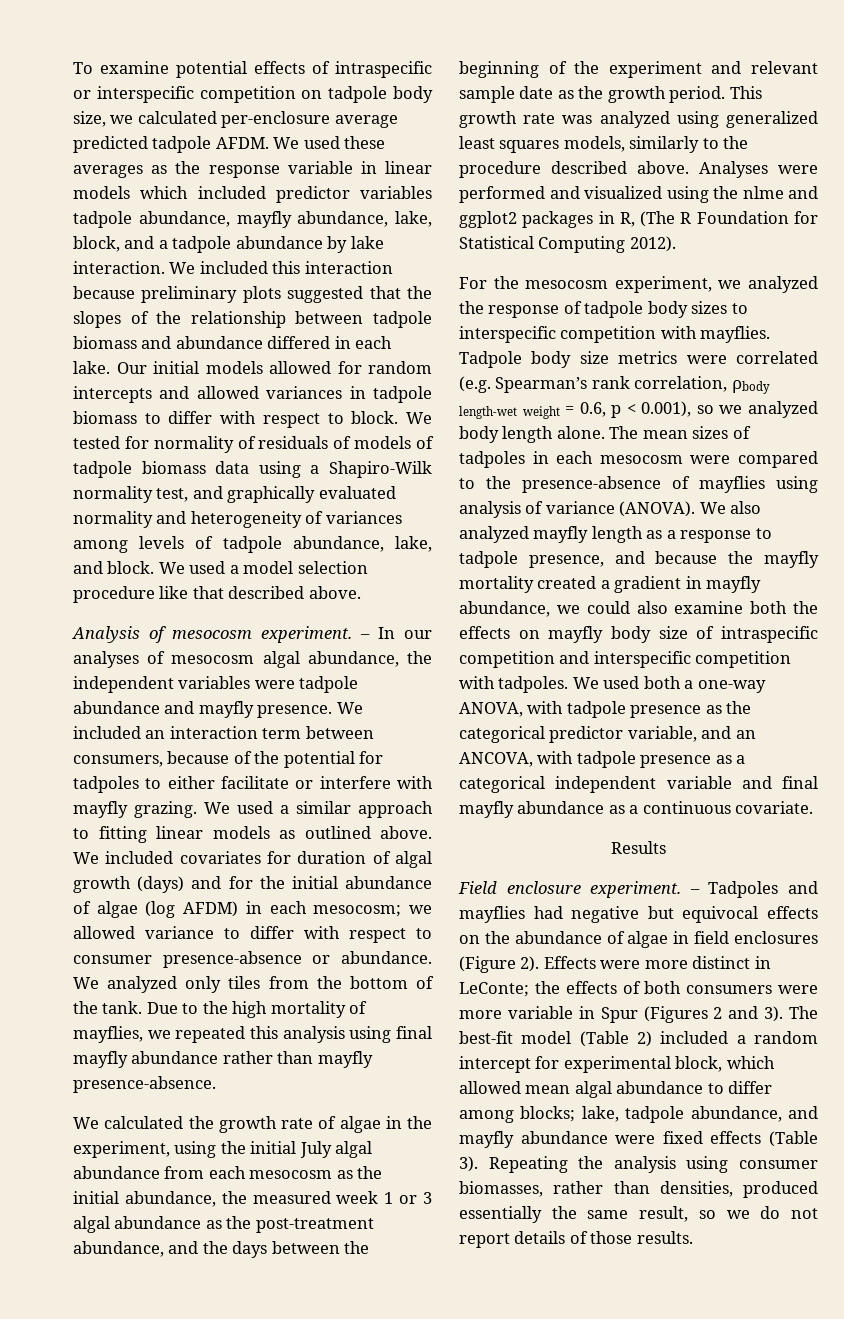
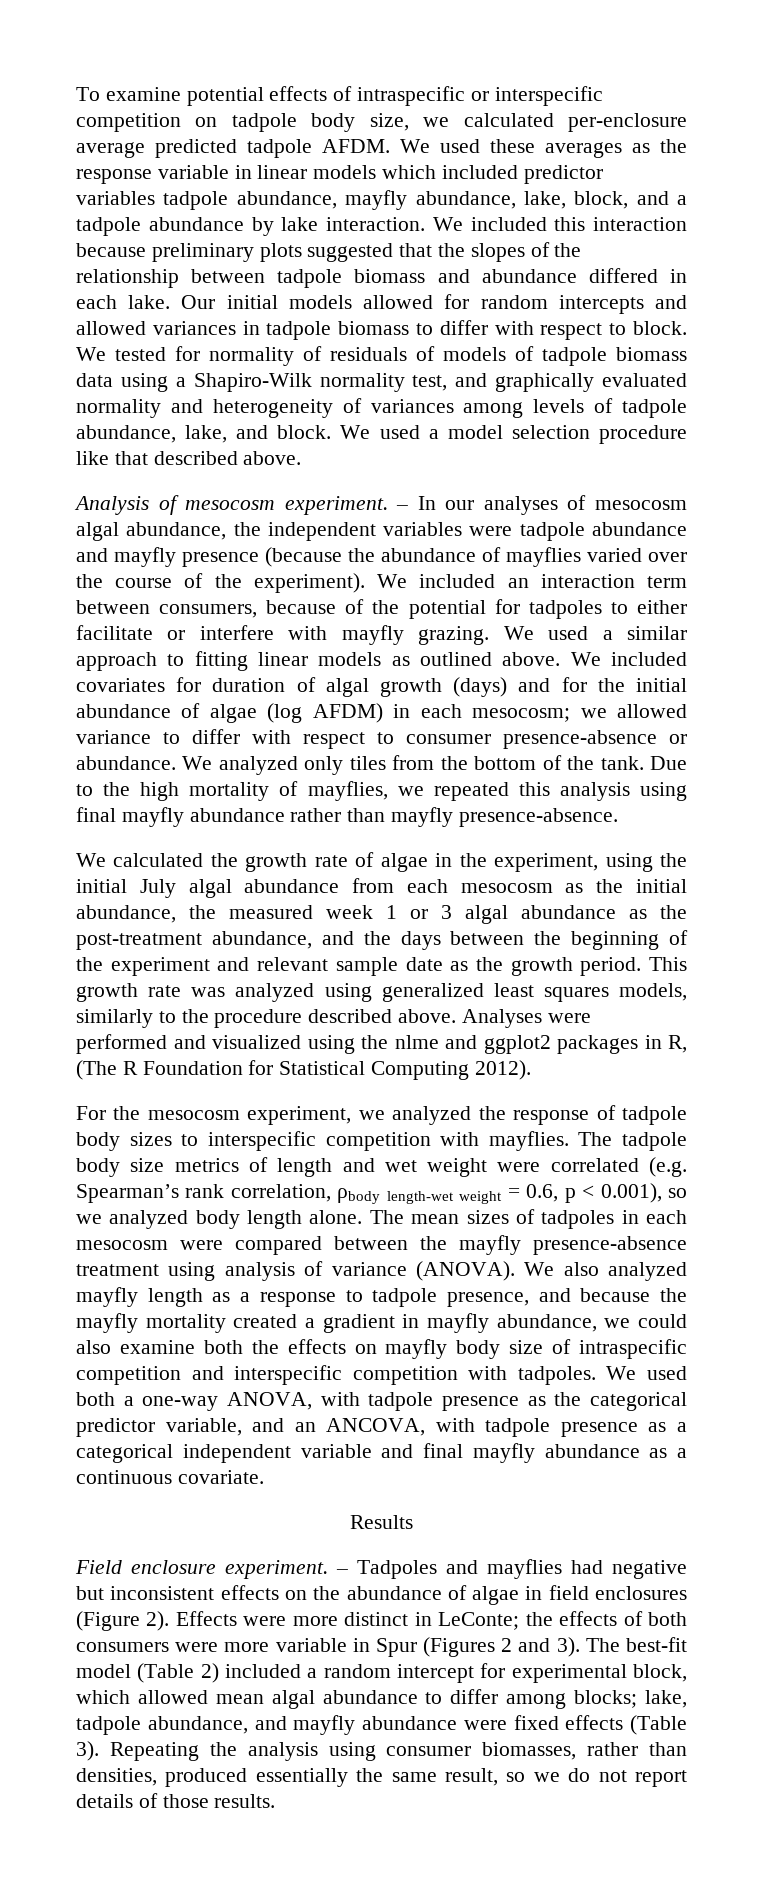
- – In our analyses of mesocosm algal abundance, the independent variables were tadpole abundance and mayfly presence.
+ – In our analyses of mesocosm algal abundance, the independent variables were tadpole abundance and mayfly presence (because the abundance of mayflies varied over the course of the experiment).
- Tadpole body size metrics were correlated (e.g. Spearman’s rank correlation, ρbody length-wet weight = 0.6, p < 0.001), so we analyzed body length alone.
+ The tadpole body size metrics of length and wet weight were correlated (e.g. Spearman’s rank correlation, ρbody length-wet weight = 0.6, p < 0.001), so we analyzed body length alone.
- The mean sizes of tadpoles in each mesocosm were compared to the presence-absence of mayflies using analysis of variance (ANOVA).
+ The mean sizes of tadpoles in each mesocosm were compared between the mayfly presence-absence treatment using analysis of variance (ANOVA).
- – Tadpoles and mayflies had negative but equivocal effects on the abundance of algae in field enclosures (Figure 2).
+ – Tadpoles and mayflies had negative but inconsistent effects on the abundance of algae in field enclosures (Figure 2).

